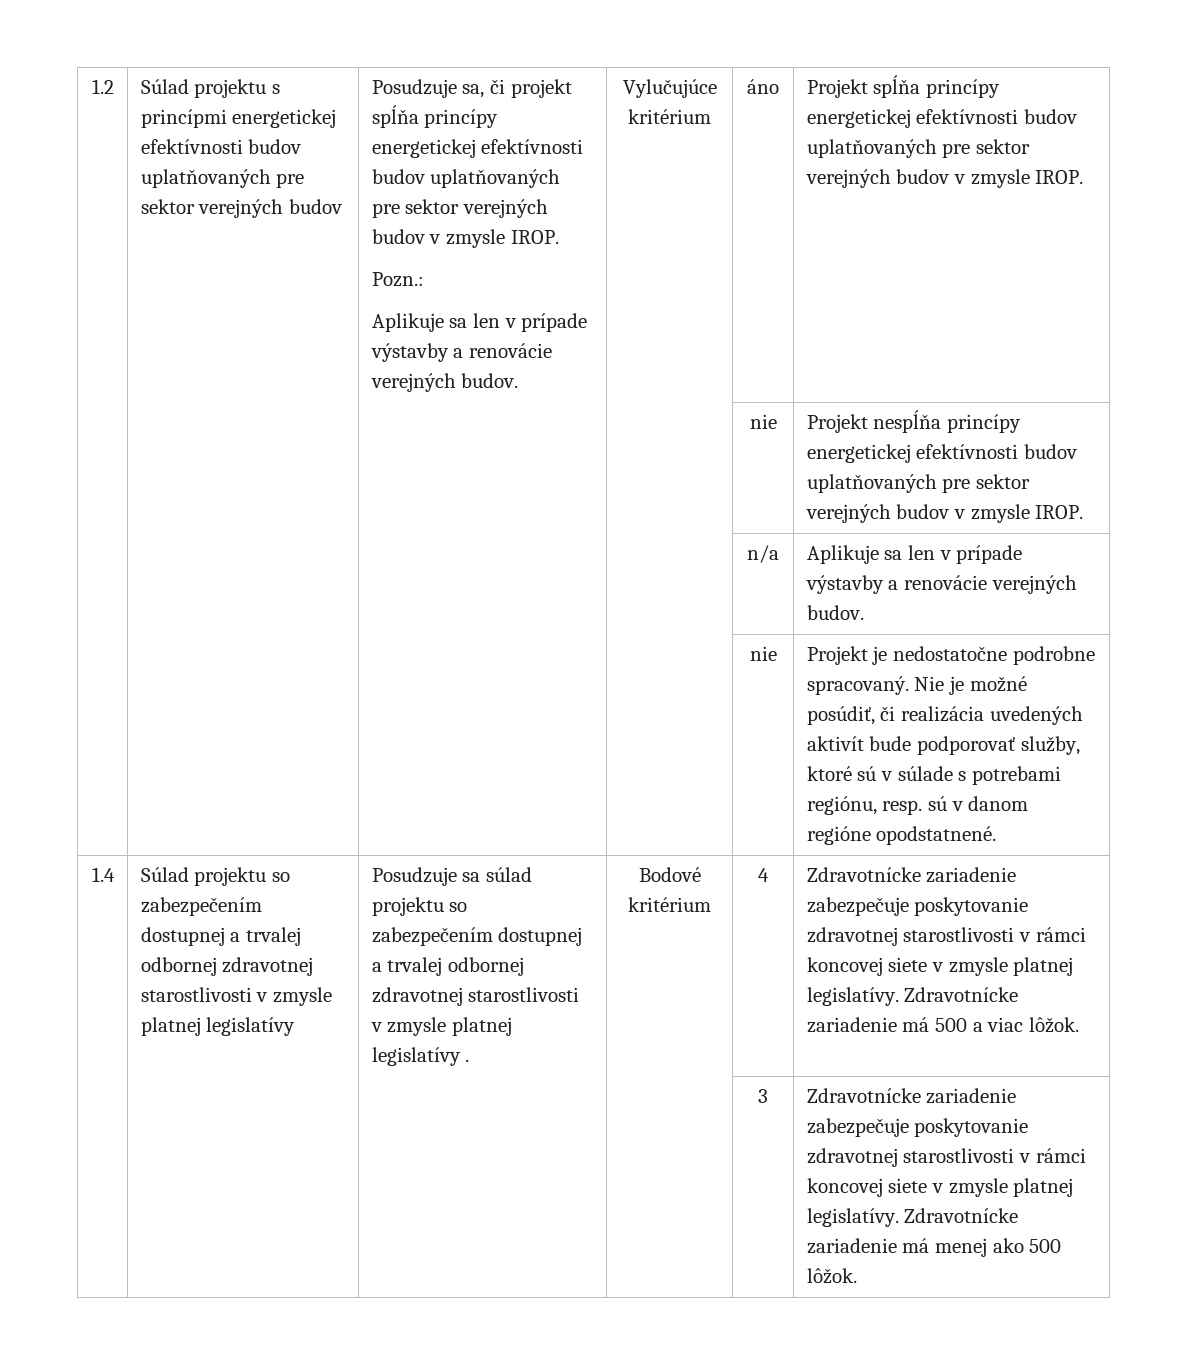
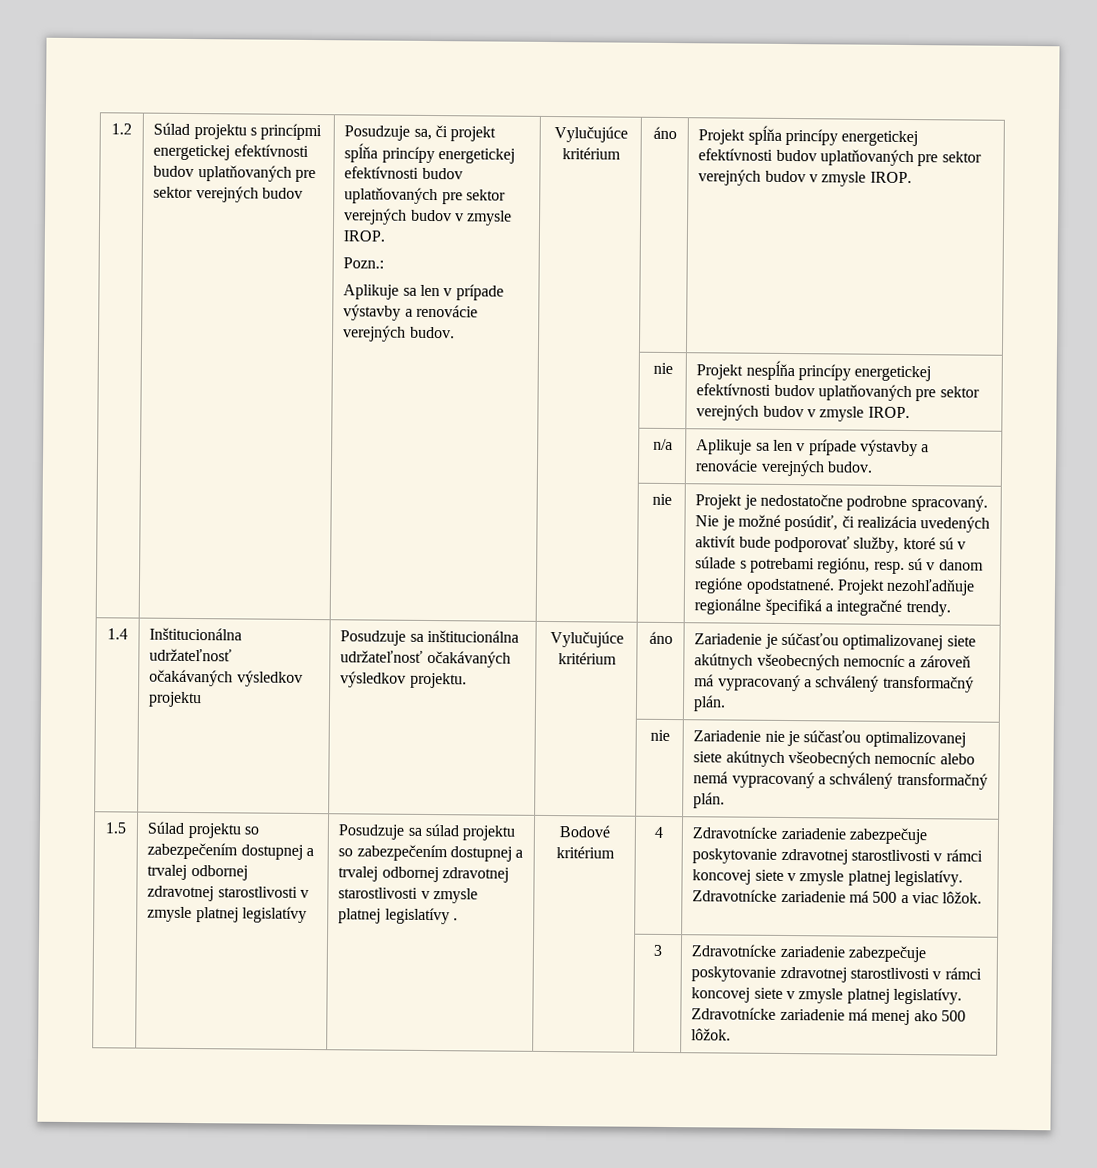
- | | | | nie | Projekt je nedostatočne podrobne spracovaný. Nie je možné posúdiť, či realizácia uvedených aktivít bude podporovať služby, ktoré sú v súlade s potrebami regiónu, resp. sú v danom regióne opodstatnené.
- 1.4
+ | | | | nie | Projekt je nedostatočne podrobne spracovaný. Nie je možné posúdiť, či realizácia uvedených aktivít bude podporovať služby, ktoré sú v súlade s potrebami regiónu, resp. sú v danom regióne opodstatnené. Projekt nezohľadňuje regionálne špecifiká a integračné trendy.
+ 1.4 | Inštitucionálna udržateľnosť očakávaných výsledkov projektu | Posudzuje sa inštitucionálna udržateľnosť očakávaných výsledkov projektu. | Vylučujúce kritérium | áno | Zariadenie je súčasťou optimalizovanej siete akútnych všeobecných nemocníc a zároveň má vypracovaný a schválený transformačný plán.
+ | | | | nie | Zariadenie nie je súčasťou optimalizovanej siete akútnych všeobecných nemocníc alebo nemá vypracovaný a schválený transformačný plán.
+ 1.5

